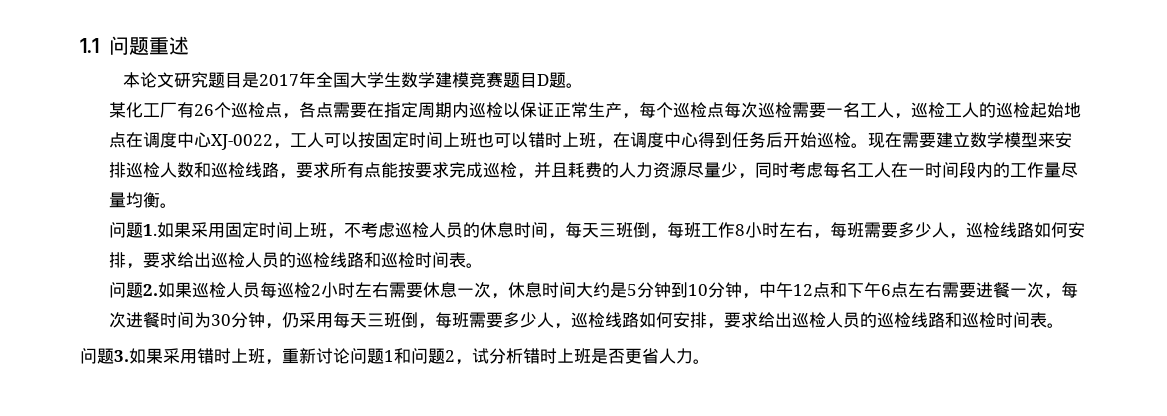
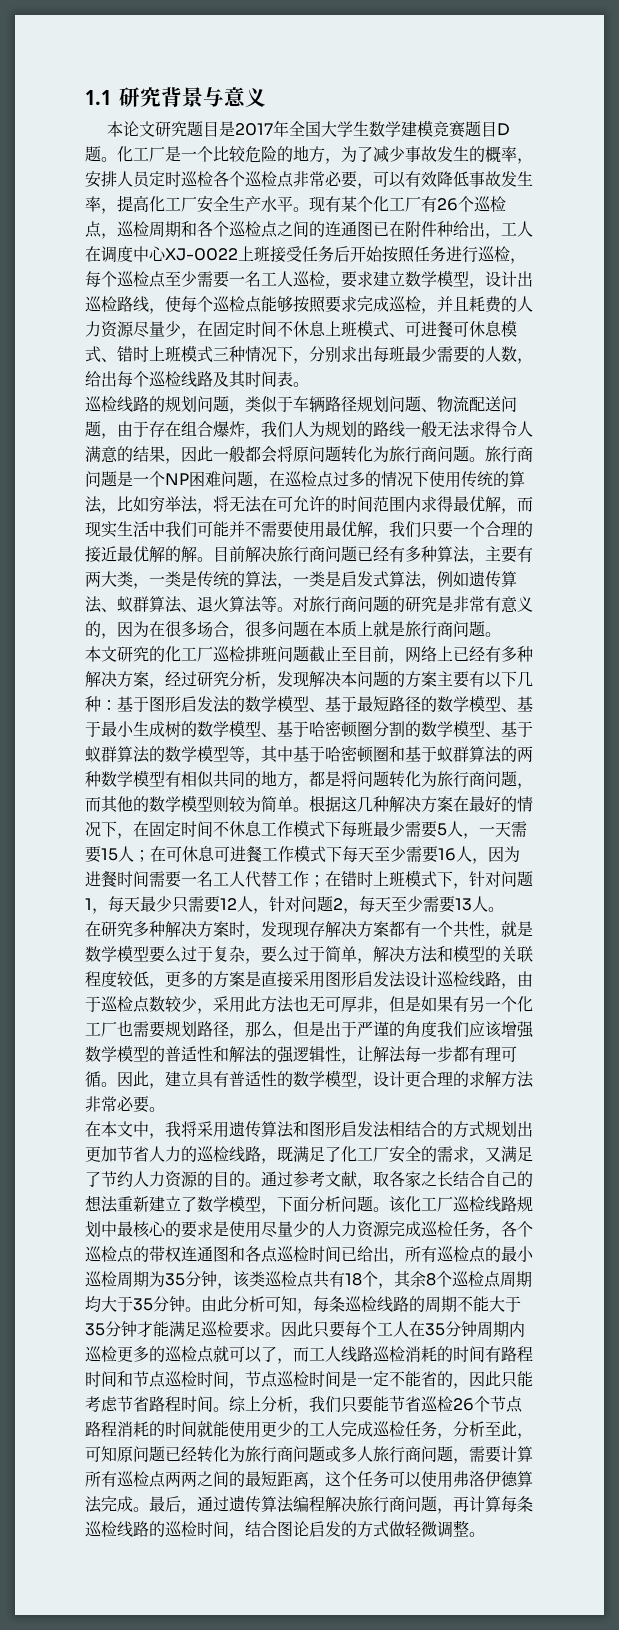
- 1.1问题重述
+ 1.1研究背景与意义
- 本论文研究题目是2017年全国大学生数学建模竞赛题目D题。
- 某化工厂有26个巡检点，各点需要在指定周期内巡检以保证正常生产，每个巡检点每次巡检需要一名工人，巡检工人的巡检起始地点在调度中心XJ-0022，工人可以按固定时间上班也可以错时上班，在调度中心得到任务后开始巡检。现在需要建立数学模型来安排巡检人数和巡检线路，要求所有点能按要求完成巡检，并且耗费的人力资源尽量少，同时考虑每名工人在一时间段内的工作量尽量均衡。
- 问题1.如果采用固定时间上班，不考虑巡检人员的休息时间，每天三班倒，每班工作8小时左右，每班需要多少人，巡检线路如何安排，要求给出巡检人员的巡检线路和巡检时间表。
- 问题2.如果巡检人员每巡检2小时左右需要休息一次，休息时间大约是5分钟到10分钟，中午12点和下午6点左右需要进餐一次，每次进餐时间为30分钟，仍采用每天三班倒，每班需要多少人，巡检线路如何安排，要求给出巡检人员的巡检线路和巡检时间表。
- 问题3.如果采用错时上班，重新讨论问题1和问题2，试分析错时上班是否更省人力。
+ 本论文研究题目是2017年全国大学生数学建模竞赛题目D题。化工厂是一个比较危险的地方，为了减少事故发生的概率，安排人员定时巡检各个巡检点非常必要，可以有效降低事故发生率，提高化工厂安全生产水平。现有某个化工厂有26个巡检点，巡检周期和各个巡检点之间的连通图已在附件种给出，工人在调度中心XJ-0022上班接受任务后开始按照任务进行巡检，每个巡检点至少需要一名工人巡检，要求建立数学模型，设计出巡检路线，使每个巡检点能够按照要求完成巡检，并且耗费的人力资源尽量少，在固定时间不休息上班模式、可进餐可休息模式、错时上班模式三种情况下，分别求出每班最少需要的人数，给出每个巡检线路及其时间表。
+ 巡检线路的规划问题，类似于车辆路径规划问题、物流配送问题，由于存在组合爆炸，我们人为规划的路线一般无法求得令人满意的结果，因此一般都会将原问题转化为旅行商问题。旅行商问题是一个NP困难问题，在巡检点过多的情况下使用传统的算法，比如穷举法，将无法在可允许的时间范围内求得最优解，而现实生活中我们可能并不需要使用最优解，我们只要一个合理的接近最优解的解。目前解决旅行商问题已经有多种算法，主要有两大类，一类是传统的算法，一类是启发式算法，例如遗传算法、蚁群算法、退火算法等。对旅行商问题的研究是非常有意义的，因为在很多场合，很多问题在本质上就是旅行商问题。
+ 本文研究的化工厂巡检排班问题截止至目前，网络上已经有多种解决方案，经过研究分析，发现解决本问题的方案主要有以下几种：基于图形启发法的数学模型、基于最短路径的数学模型、基于最小生成树的数学模型、基于哈密顿圈分割的数学模型、基于蚁群算法的数学模型等，其中基于哈密顿圈和基于蚁群算法的两种数学模型有相似共同的地方，都是将问题转化为旅行商问题，而其他的数学模型则较为简单。根据这几种解决方案在最好的情况下，在固定时间不休息工作模式下每班最少需要5人，一天需要15人；在可休息可进餐工作模式下每天至少需要16人，因为进餐时间需要一名工人代替工作；在错时上班模式下，针对问题1，每天最少只需要12人，针对问题2，每天至少需要13人。
+ 在研究多种解决方案时，发现现存解决方案都有一个共性，就是数学模型要么过于复杂，要么过于简单，解决方法和模型的关联程度较低，更多的方案是直接采用图形启发法设计巡检线路，由于巡检点数较少，采用此方法也无可厚非，但是如果有另一个化工厂也需要规划路径，那么，但是出于严谨的角度我们应该增强数学模型的普适性和解法的强逻辑性，让解法每一步都有理可循。因此，建立具有普适性的数学模型，设计更合理的求解方法非常必要。
+ 在本文中，我将采用遗传算法和图形启发法相结合的方式规划出更加节省人力的巡检线路，既满足了化工厂安全的需求，又满足了节约人力资源的目的。通过参考文献，取各家之长结合自己的想法重新建立了数学模型，下面分析问题。该化工厂巡检线路规划中最核心的要求是使用尽量少的人力资源完成巡检任务，各个巡检点的带权连通图和各点巡检时间已给出，所有巡检点的最小巡检周期为35分钟，该类巡检点共有18个，其余8个巡检点周期均大于35分钟。由此分析可知，每条巡检线路的周期不能大于35分钟才能满足巡检要求。因此只要每个工人在35分钟周期内巡检更多的巡检点就可以了，而工人线路巡检消耗的时间有路程时间和节点巡检时间，节点巡检时间是一定不能省的，因此只能考虑节省路程时间。综上分析，我们只要能节省巡检26个节点路程消耗的时间就能使用更少的工人完成巡检任务，分析至此，可知原问题已经转化为旅行商问题或多人旅行商问题，需要计算所有巡检点两两之间的最短距离，这个任务可以使用弗洛伊德算法完成。最后，通过遗传算法编程解决旅行商问题，再计算每条巡检线路的巡检时间，结合图论启发的方式做轻微调整。

